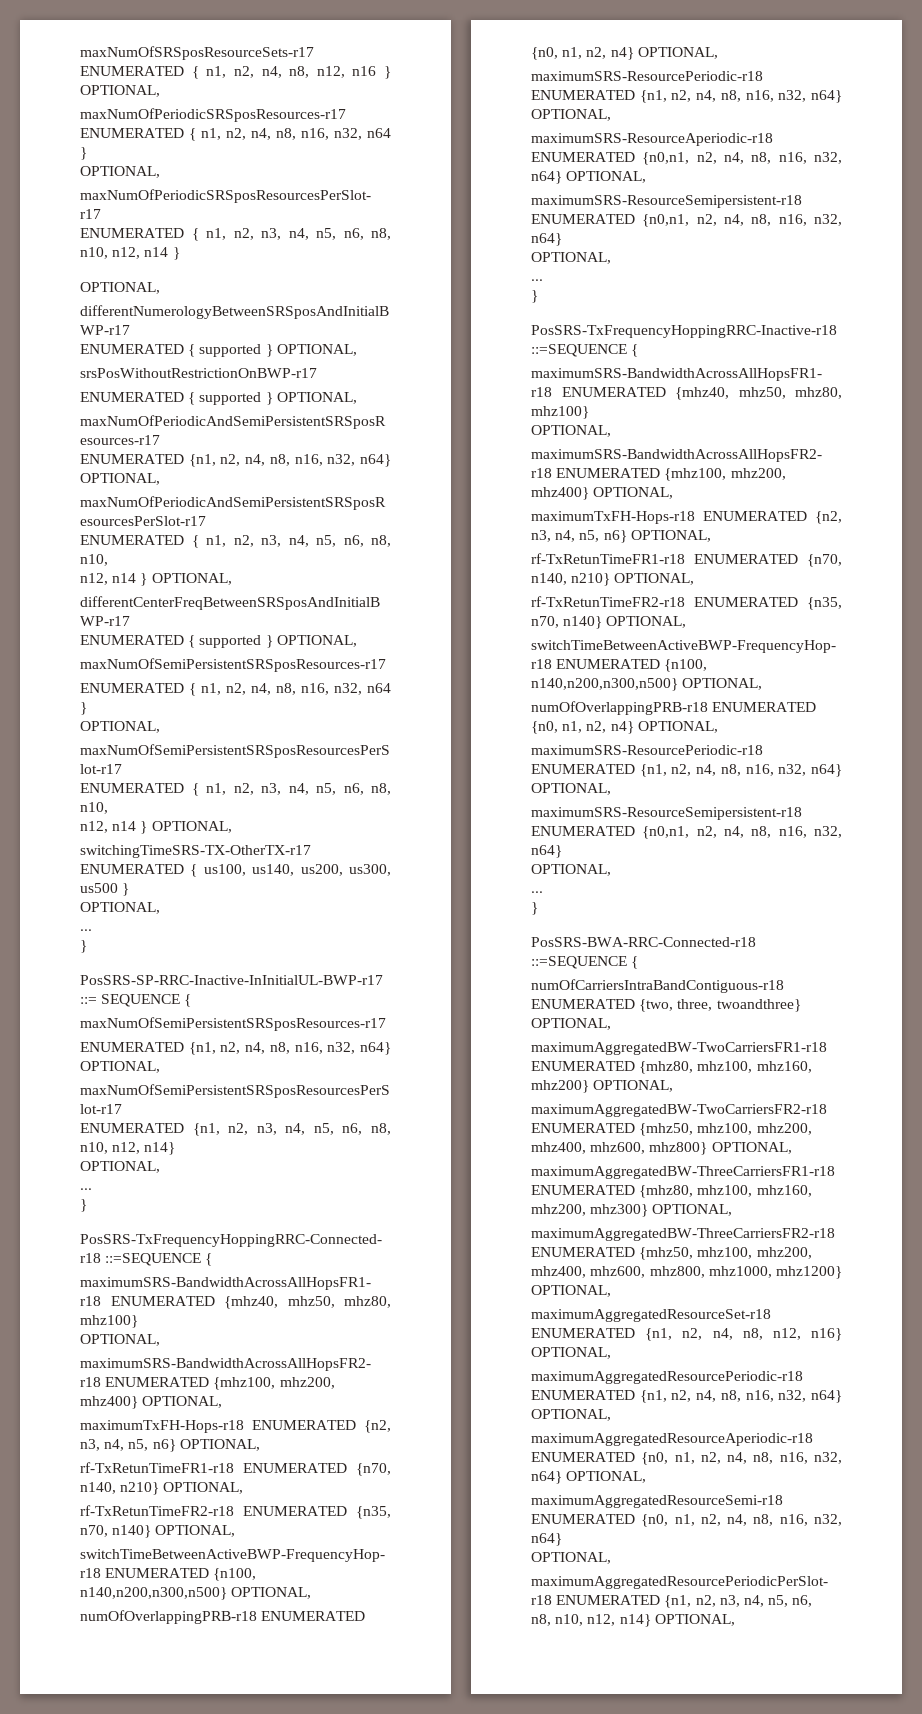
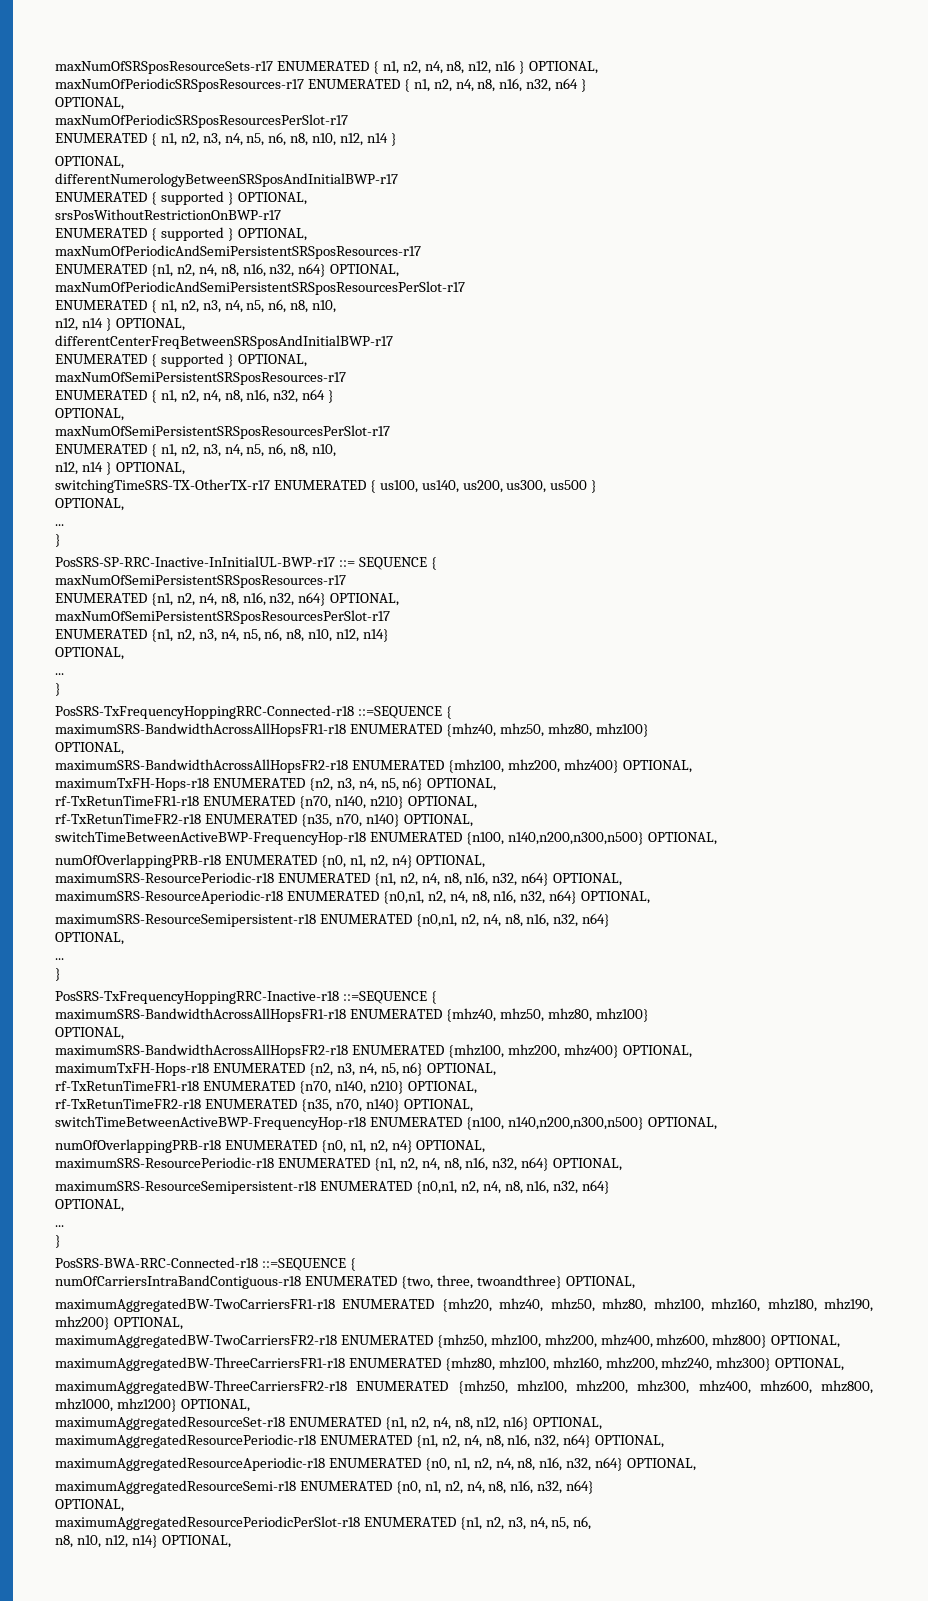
- maximumAggregatedBW-TwoCarriersFR1-r18 ENUMERATED {mhz80, mhz100, mhz160, mhz200} OPTIONAL,
+ maximumAggregatedBW-TwoCarriersFR1-r18 ENUMERATED {mhz20, mhz40, mhz50, mhz80, mhz100, mhz160, mhz180, mhz190, mhz200} OPTIONAL,
- maximumAggregatedBW-ThreeCarriersFR1-r18 ENUMERATED {mhz80, mhz100, mhz160, mhz200, mhz300} OPTIONAL,
+ maximumAggregatedBW-ThreeCarriersFR1-r18 ENUMERATED {mhz80, mhz100, mhz160, mhz200, mhz240, mhz300} OPTIONAL,
- maximumAggregatedBW-ThreeCarriersFR2-r18 ENUMERATED {mhz50, mhz100, mhz200, mhz400, mhz600, mhz800, mhz1000, mhz1200} OPTIONAL,
+ maximumAggregatedBW-ThreeCarriersFR2-r18 ENUMERATED {mhz50, mhz100, mhz200, mhz300, mhz400, mhz600, mhz800, mhz1000, mhz1200} OPTIONAL,

